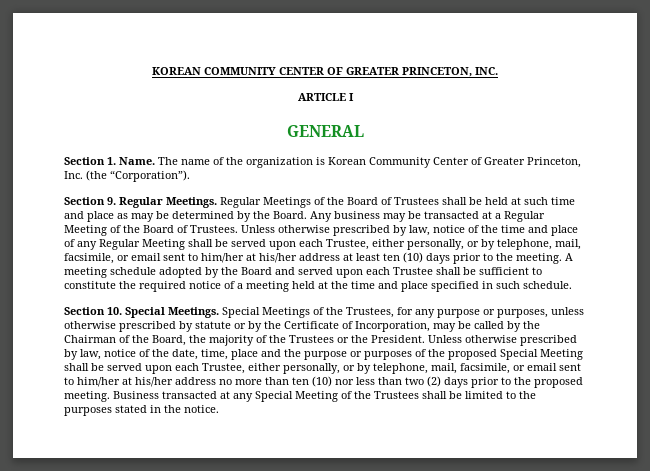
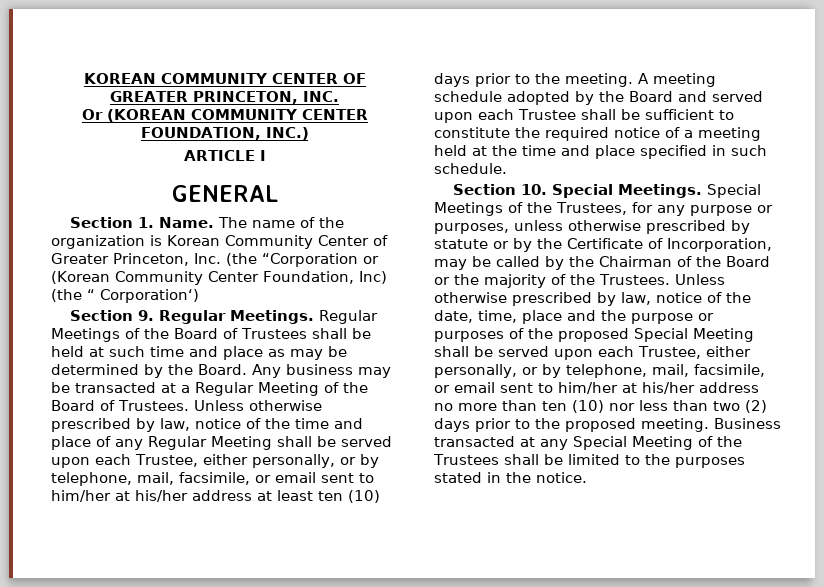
+ Or (KOREAN COMMUNITY CENTER FOUNDATION, INC.)
- The name of the organization is Korean Community Center of Greater Princeton, Inc. (the “Corporation”).
+ The name of the organization is Korean Community Center of Greater Princeton, Inc. (the “Corporation or (Korean Community Center Foundation, Inc) (the “ Corporation‘)
- Special Meetings of the Trustees, for any purpose or purposes, unless otherwise prescribed by statute or by the Certificate of Incorporation, may be called by the Chairman of the Board, the majority of the Trustees or the President.
+ Special Meetings of the Trustees, for any purpose or purposes, unless otherwise prescribed by statute or by the Certificate of Incorporation, may be called by the Chairman of the Board or the majority of the Trustees.

